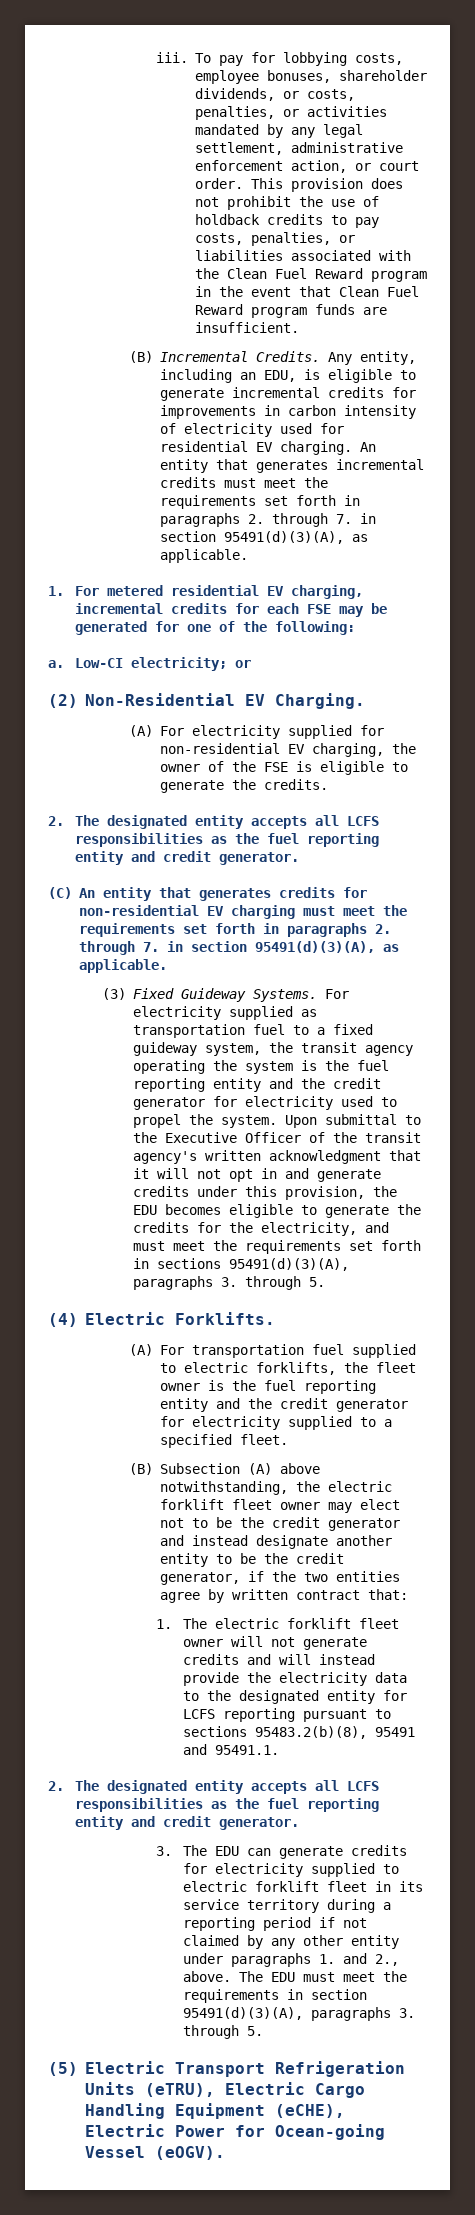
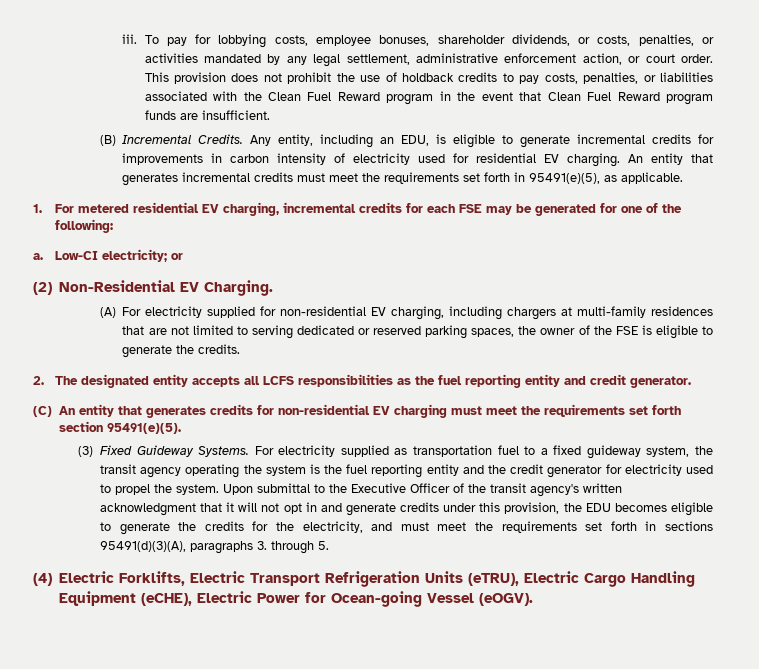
- An entity that generates incremental credits must meet the requirements set forth in paragraphs 2. through 7. in section 95491(d)(3)(A), as applicable.
+ An entity that generates incremental credits must meet the requirements set forth in 95491(e)(5), as applicable.
- (A) For electricity supplied for non-residential EV charging, the owner of the FSE is eligible to generate the credits.
+ (A) For electricity supplied for non-residential EV charging, including chargers at multi-family residences that are not limited to serving dedicated or reserved parking spaces, the owner of the FSE is eligible to generate the credits.
- (C) An entity that generates credits for non-residential EV charging must meet the requirements set forth in paragraphs 2. through 7. in section 95491(d)(3)(A), as applicable.
+ (C) An entity that generates credits for non-residential EV charging must meet the requirements set forth section 95491(e)(5).
- (4) Electric Forklifts.
- (A) For transportation fuel supplied to electric forklifts, the fleet owner is the fuel reporting entity and the credit generator for electricity supplied to a specified fleet.
- (B) Subsection (A) above notwithstanding, the electric forklift fleet owner may elect not to be the credit generator and instead designate another entity to be the credit generator, if the two entities agree by written contract that:
- 1. The electric forklift fleet owner will not generate credits and will instead provide the electricity data to the designated entity for LCFS reporting pursuant to sections 95483.2(b)(8), 95491 and 95491.1.
- 2. The designated entity accepts all LCFS responsibilities as the fuel reporting entity and credit generator.
- 3. The EDU can generate credits for electricity supplied to electric forklift fleet in its service territory during a reporting period if not claimed by any other entity under paragraphs 1. and 2., above. The EDU must meet the requirements in section 95491(d)(3)(A), paragraphs 3. through 5.
- (5) Electric Transport Refrigeration Units (eTRU), Electric Cargo Handling Equipment (eCHE), Electric Power for Ocean-going Vessel (eOGV).
+ (4) Electric Forklifts, Electric Transport Refrigeration Units (eTRU), Electric Cargo Handling Equipment (eCHE), Electric Power for Ocean-going Vessel (eOGV).

